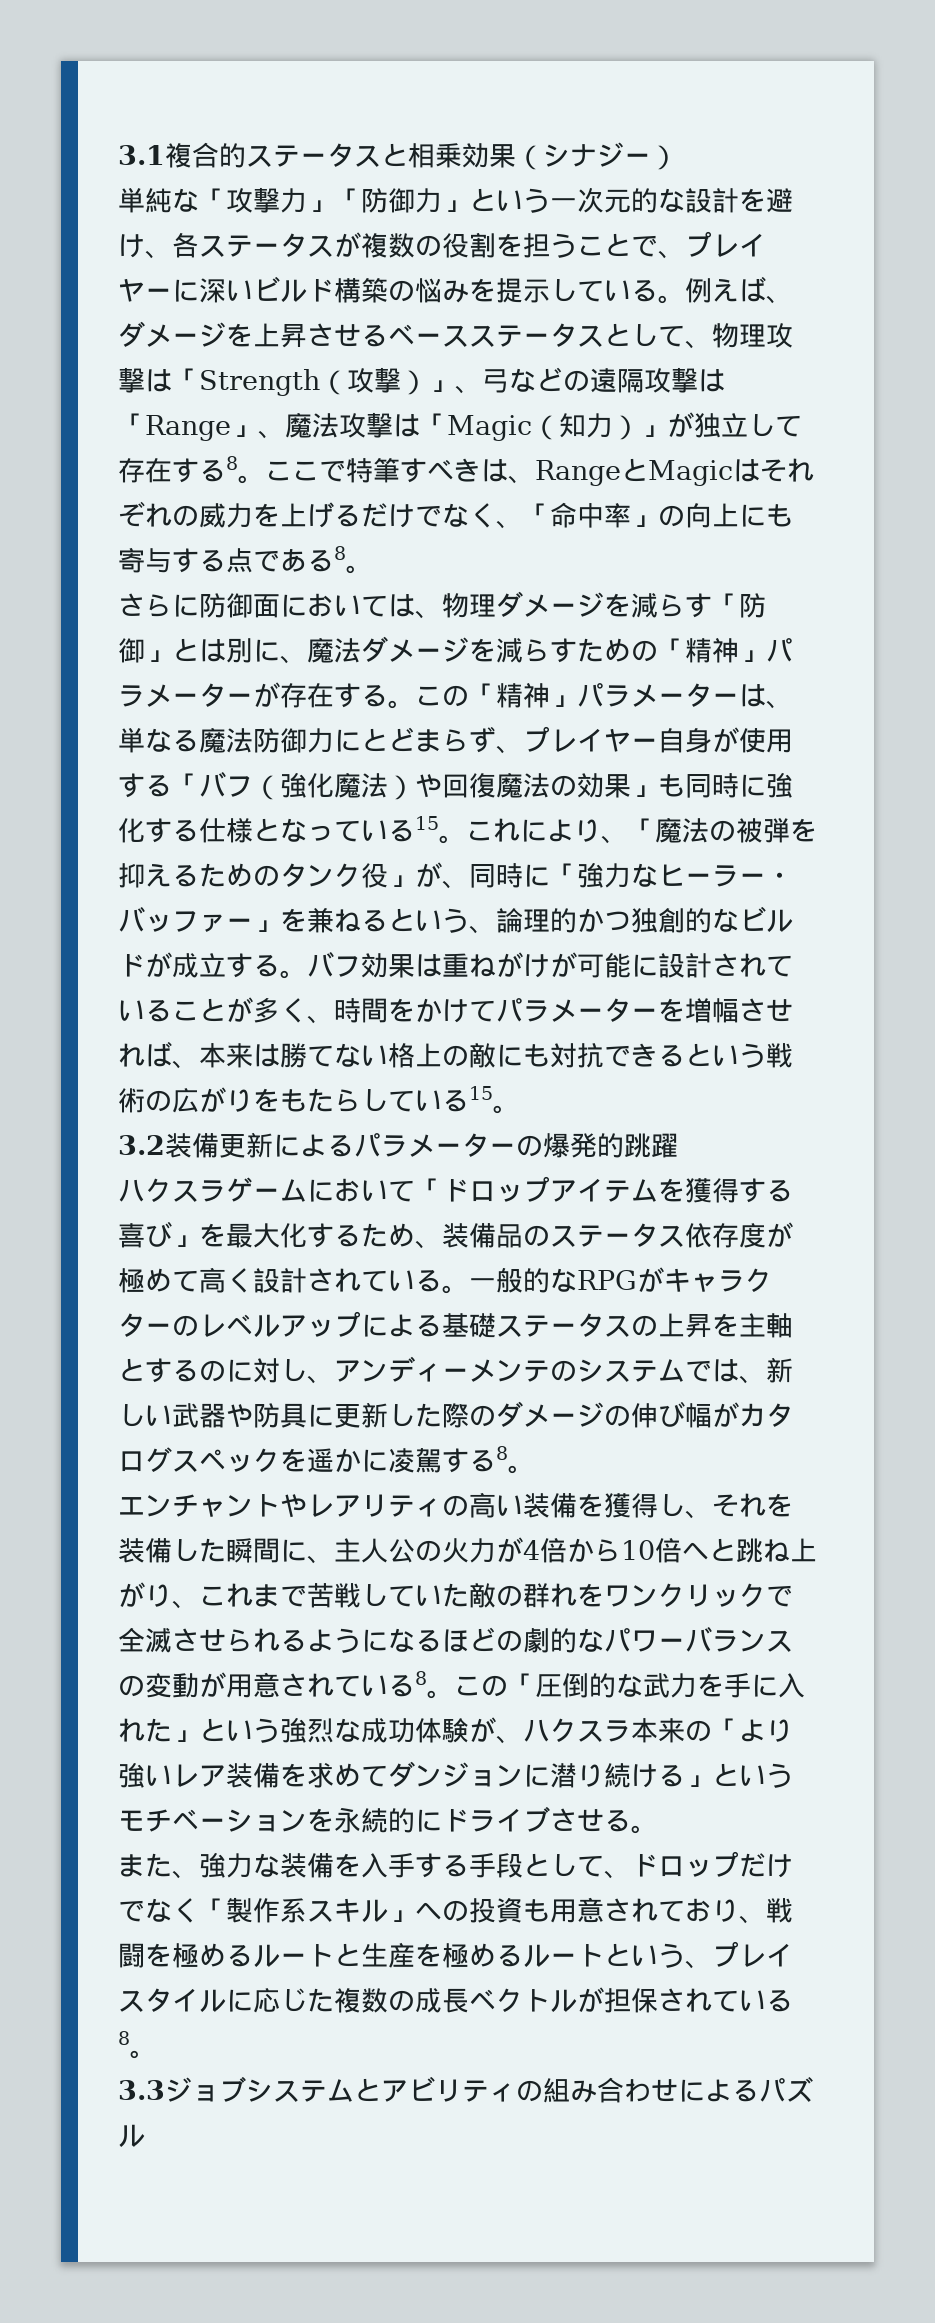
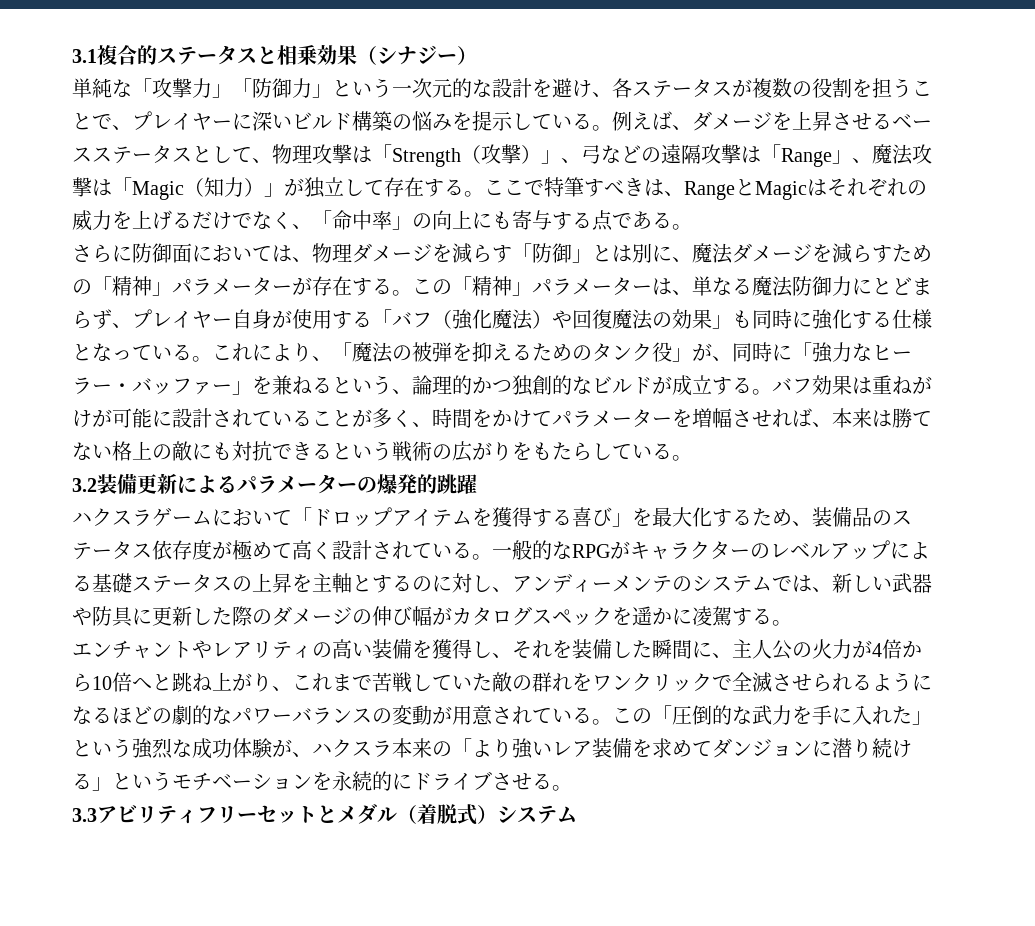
- 例えば、ダメージを上昇させるベースステータスとして、物理攻撃は「Strength（攻撃）」、弓などの遠隔攻撃は「Range」、魔法攻撃は「Magic（知力）」が独立して存在する8。
+ 例えば、ダメージを上昇させるベースステータスとして、物理攻撃は「Strength（攻撃）」、弓などの遠隔攻撃は「Range」、魔法攻撃は「Magic（知力）」が独立して存在する。
- ここで特筆すべきは、RangeとMagicはそれぞれの威力を上げるだけでなく、「命中率」の向上にも寄与する点である8。
+ ここで特筆すべきは、RangeとMagicはそれぞれの威力を上げるだけでなく、「命中率」の向上にも寄与する点である。
- この「精神」パラメーターは、単なる魔法防御力にとどまらず、プレイヤー自身が使用する「バフ（強化魔法）や回復魔法の効果」も同時に強化する仕様となっている15。
+ この「精神」パラメーターは、単なる魔法防御力にとどまらず、プレイヤー自身が使用する「バフ（強化魔法）や回復魔法の効果」も同時に強化する仕様となっている。
- バフ効果は重ねがけが可能に設計されていることが多く、時間をかけてパラメーターを増幅させれば、本来は勝てない格上の敵にも対抗できるという戦術の広がりをもたらしている15。
+ バフ効果は重ねがけが可能に設計されていることが多く、時間をかけてパラメーターを増幅させれば、本来は勝てない格上の敵にも対抗できるという戦術の広がりをもたらしている。
- 一般的なRPGがキャラクターのレベルアップによる基礎ステータスの上昇を主軸とするのに対し、アンディーメンテのシステムでは、新しい武器や防具に更新した際のダメージの伸び幅がカタログスペックを遥かに凌駕する8。
+ 一般的なRPGがキャラクターのレベルアップによる基礎ステータスの上昇を主軸とするのに対し、アンディーメンテのシステムでは、新しい武器や防具に更新した際のダメージの伸び幅がカタログスペックを遥かに凌駕する。
- エンチャントやレアリティの高い装備を獲得し、それを装備した瞬間に、主人公の火力が4倍から10倍へと跳ね上がり、これまで苦戦していた敵の群れをワンクリックで全滅させられるようになるほどの劇的なパワーバランスの変動が用意されている8。
+ エンチャントやレアリティの高い装備を獲得し、それを装備した瞬間に、主人公の火力が4倍から10倍へと跳ね上がり、これまで苦戦していた敵の群れをワンクリックで全滅させられるようになるほどの劇的なパワーバランスの変動が用意されている。
- また、強力な装備を入手する手段として、ドロップだけでなく「製作系スキル」への投資も用意されており、戦闘を極めるルートと生産を極めるルートという、プレイスタイルに応じた複数の成長ベクトルが担保されている8。
- 3.3ジョブシステムとアビリティの組み合わせによるパズル
+ 3.3アビリティフリーセットとメダル（着脱式）システム

